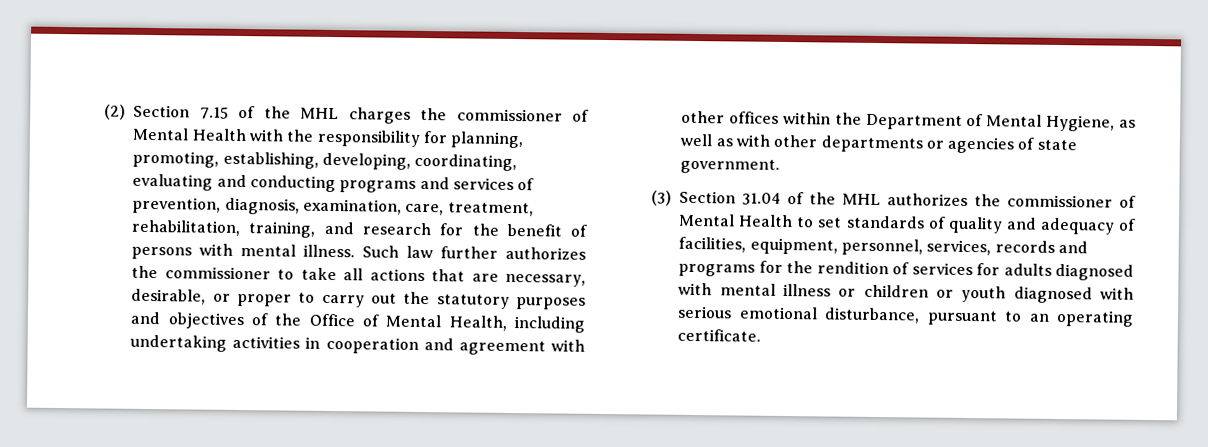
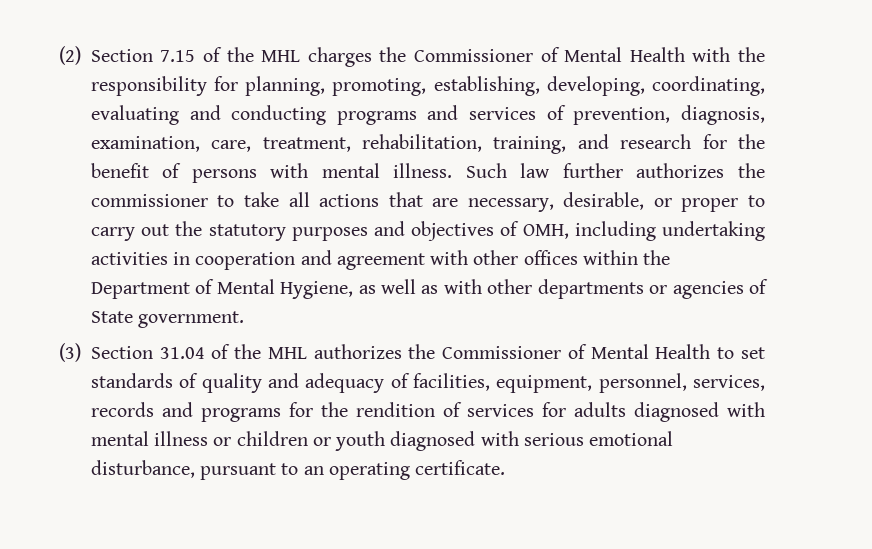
- (2) Section 7.15 of the MHL charges the commissioner of Mental Health with the responsibility for planning, promoting, establishing, developing, coordinating, evaluating and conducting programs and services of prevention, diagnosis, examination, care, treatment, rehabilitation, training, and research for the benefit of persons with mental illness.
+ (2) Section 7.15 of the MHL charges the Commissioner of Mental Health with the responsibility for planning, promoting, establishing, developing, coordinating, evaluating and conducting programs and services of prevention, diagnosis, examination, care, treatment, rehabilitation, training, and research for the benefit of persons with mental illness.
- Such law further authorizes the commissioner to take all actions that are necessary, desirable, or proper to carry out the statutory purposes and objectives of the Office of Mental Health, including undertaking activities in cooperation and agreement with other offices within the Department of Mental Hygiene, as well as with other departments or agencies of state government.
+ Such law further authorizes the commissioner to take all actions that are necessary, desirable, or proper to carry out the statutory purposes and objectives of OMH, including undertaking activities in cooperation and agreement with other offices within the Department of Mental Hygiene, as well as with other departments or agencies of State government.
- (3) Section 31.04 of the MHL authorizes the commissioner of Mental Health to set standards of quality and adequacy of facilities, equipment, personnel, services, records and programs for the rendition of services for adults diagnosed with mental illness or children or youth diagnosed with serious emotional disturbance, pursuant to an operating certificate.
+ (3) Section 31.04 of the MHL authorizes the Commissioner of Mental Health to set standards of quality and adequacy of facilities, equipment, personnel, services, records and programs for the rendition of services for adults diagnosed with mental illness or children or youth diagnosed with serious emotional disturbance, pursuant to an operating certificate.

